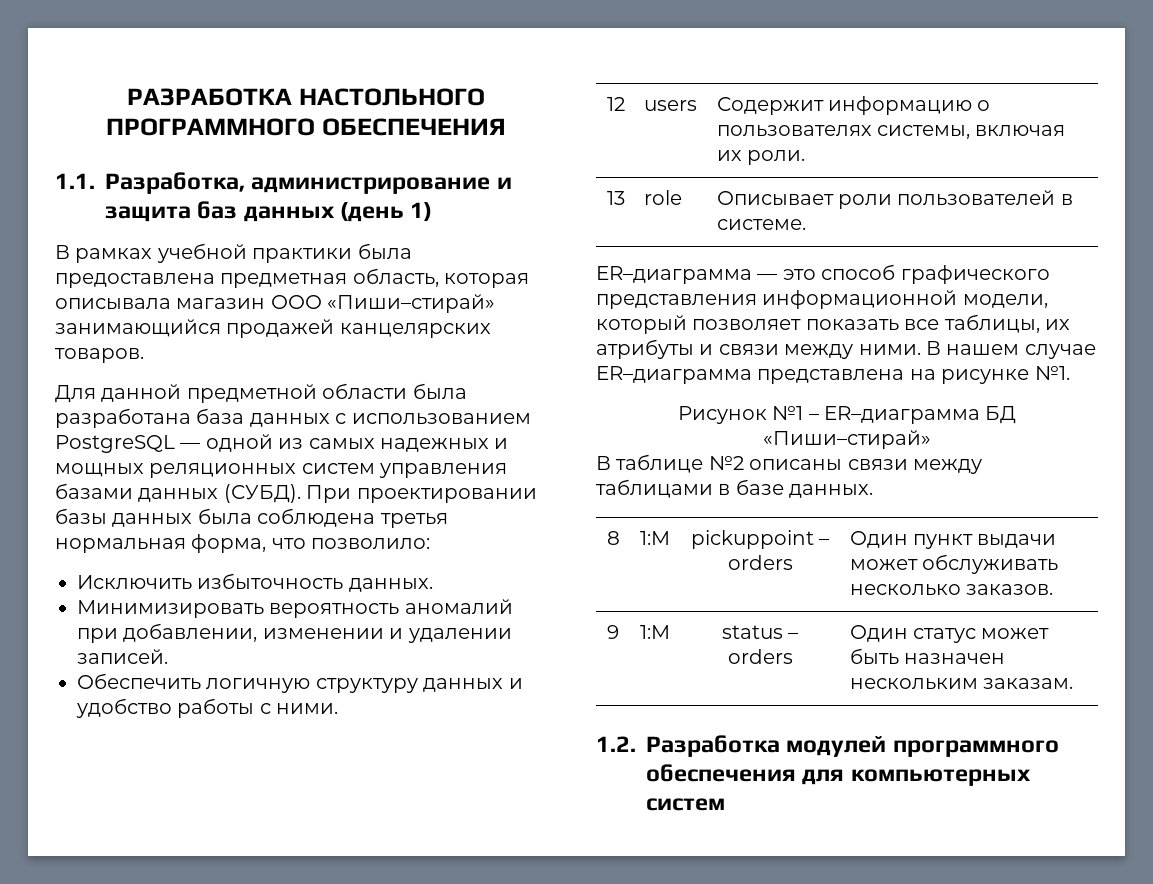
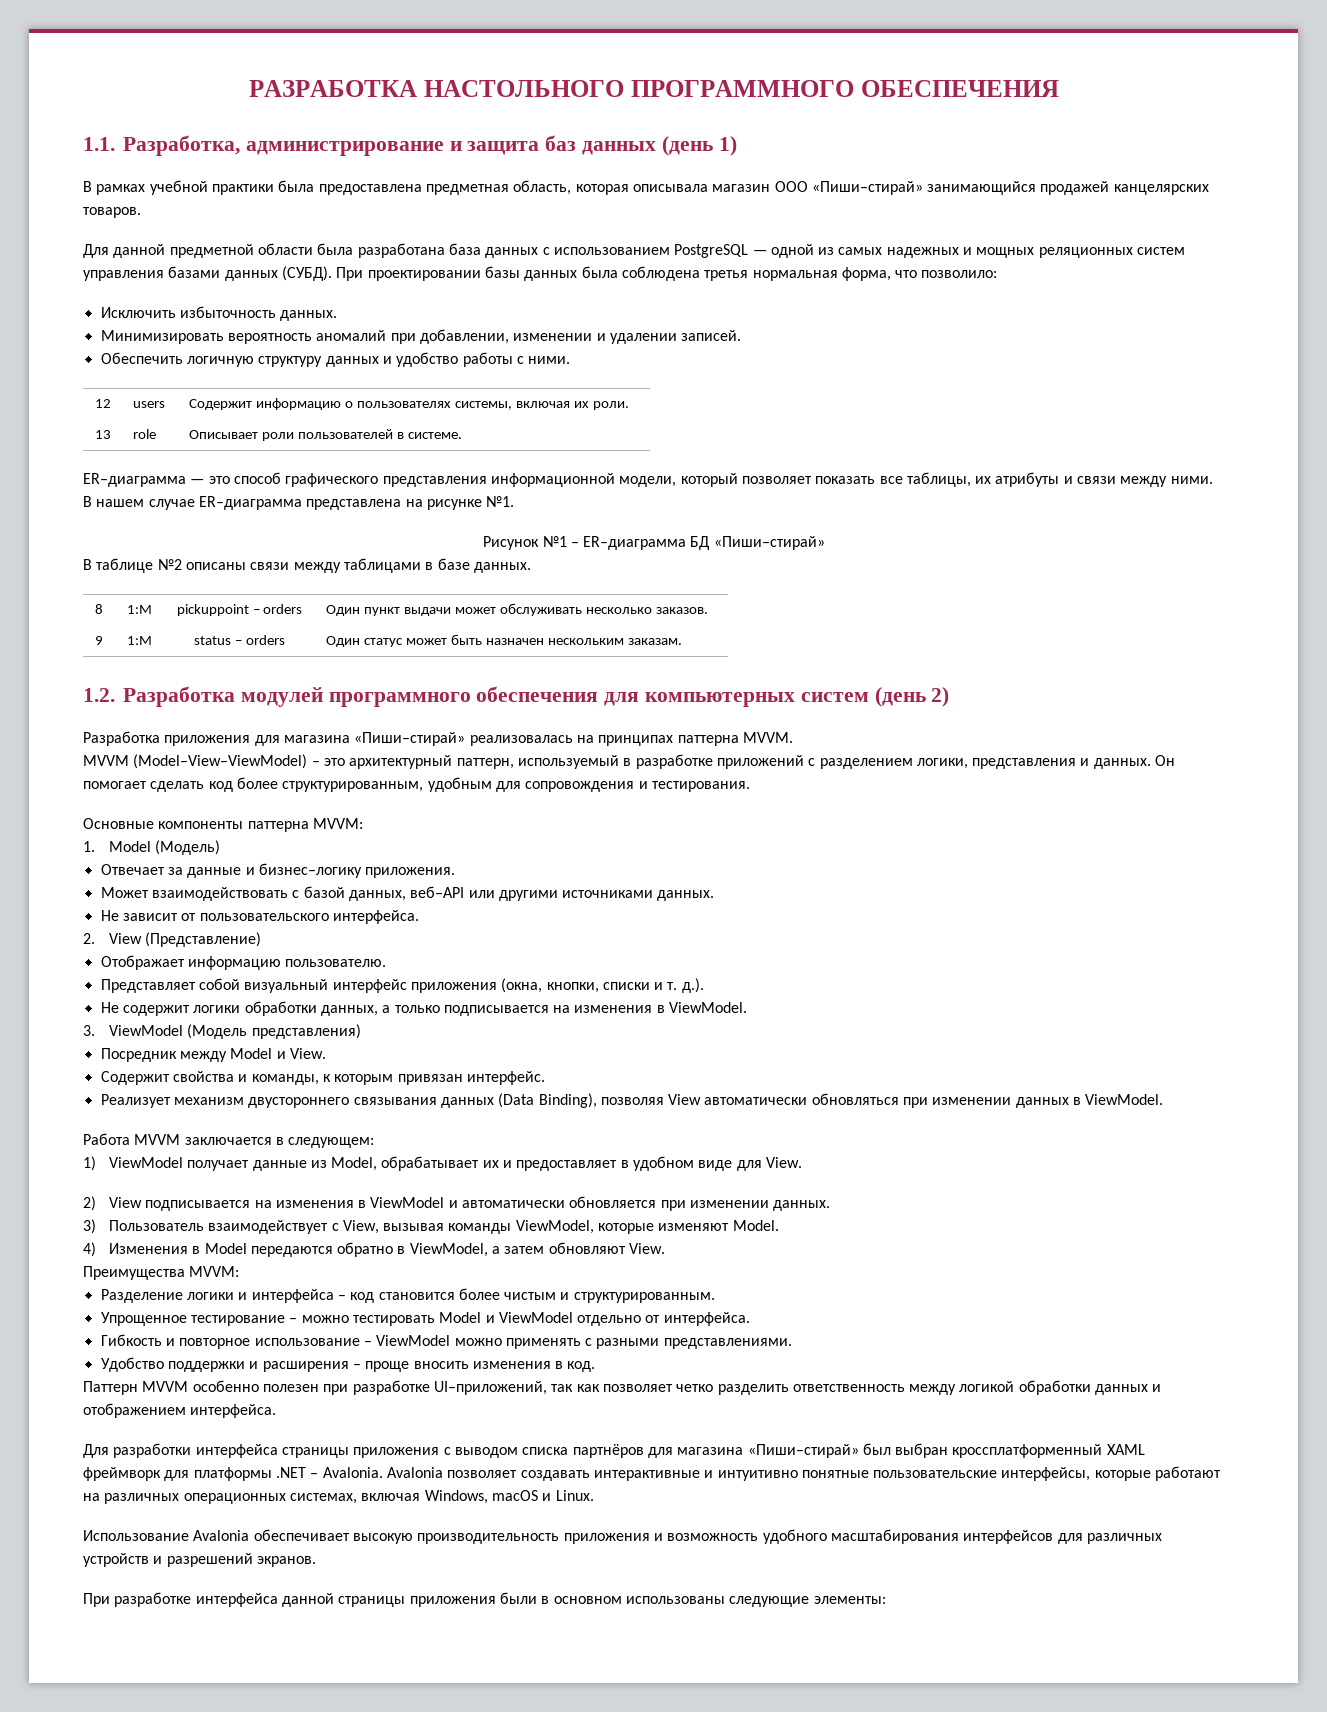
- 1.2. Разработка модулей программного обеспечения для компьютерных систем
+ 1.2. Разработка модулей программного обеспечения для компьютерных систем (день 2)
+ Разработка приложения для магазина «Пиши–стирай» реализовалась на принципах паттерна MVVM.
+ MVVM (Model–View–ViewModel) – это архитектурный паттерн, используемый в разработке приложений с разделением логики, представления и данных. Он помогает сделать код более структурированным, удобным для сопровождения и тестирования.
+ Основные компоненты паттерна MVVM:
+ 1. Model (Модель)
+ Отвечает за данные и бизнес–логику приложения.
+ Может взаимодействовать с базой данных, веб–API или другими источниками данных.
+ Не зависит от пользовательского интерфейса.
+ 2. View (Представление)
+ Отображает информацию пользователю.
+ Представляет собой визуальный интерфейс приложения (окна, кнопки, списки и т. д.).
+ Не содержит логики обработки данных, а только подписывается на изменения в ViewModel.
+ 3. ViewModel (Модель представления)
+ Посредник между Model и View.
+ Содержит свойства и команды, к которым привязан интерфейс.
+ Реализует механизм двустороннего связывания данных (Data Binding), позволяя View автоматически обновляться при изменении данных в ViewModel.
+ Работа MVVM заключается в следующем:
+ 1) ViewModel получает данные из Model, обрабатывает их и предоставляет в удобном виде для View.
+ 2) View подписывается на изменения в ViewModel и автоматически обновляется при изменении данных.
+ 3) Пользователь взаимодействует с View, вызывая команды ViewModel, которые изменяют Model.
+ 4) Изменения в Model передаются обратно в ViewModel, а затем обновляют View.
+ Преимущества MVVM:
+ Разделение логики и интерфейса – код становится более чистым и структурированным.
+ Упрощенное тестирование – можно тестировать Model и ViewModel отдельно от интерфейса.
+ Гибкость и повторное использование – ViewModel можно применять с разными представлениями.
+ Удобство поддержки и расширения – проще вносить изменения в код.
+ Паттерн MVVM особенно полезен при разработке UI–приложений, так как позволяет четко разделить ответственность между логикой обработки данных и отображением интерфейса.
+ Для разработки интерфейса страницы приложения с выводом списка партнёров для магазина «Пиши–стирай» был выбран кроссплатформенный XAML фреймворк для платформы .NET – Avalonia. Avalonia позволяет создавать интерактивные и интуитивно понятные пользовательские интерфейсы, которые работают на различных операционных системах, включая Windows, macOS и Linux.
+ Использование Avalonia обеспечивает высокую производительность приложения и возможность удобного масштабирования интерфейсов для различных устройств и разрешений экранов.
+ При разработке интерфейса данной страницы приложения были в основном использованы следующие элементы:

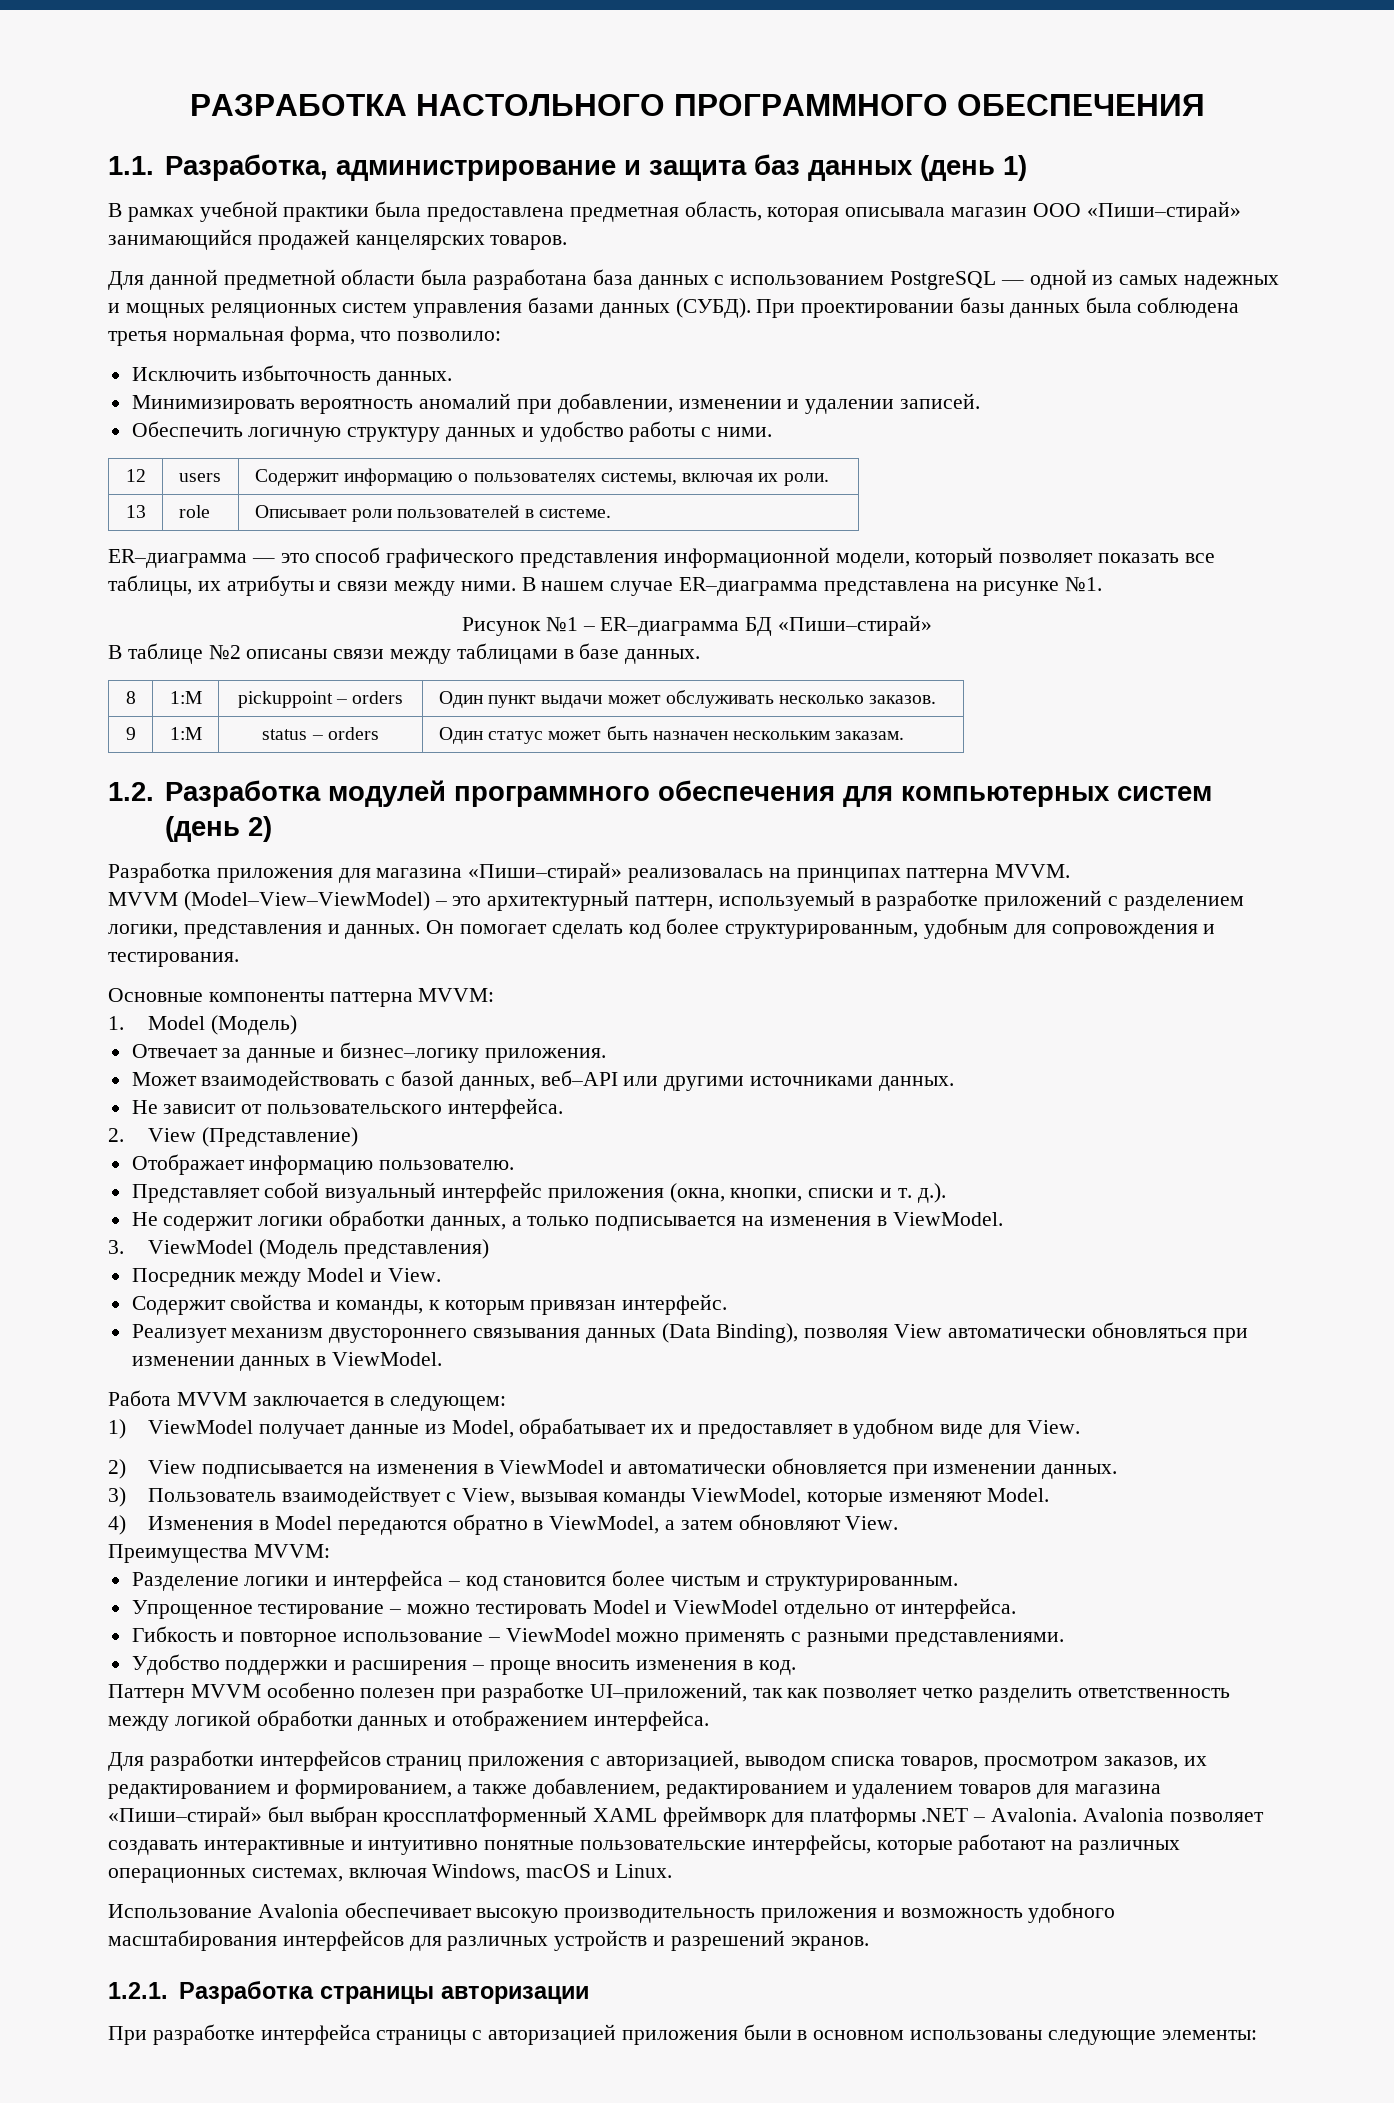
- Для разработки интерфейса страницы приложения с выводом списка партнёров для магазина «Пиши–стирай» был выбран кроссплатформенный XAML фреймворк для платформы .NET – Avalonia.
+ Для разработки интерфейсов страниц приложения с авторизацией, выводом списка товаров, просмотром заказов, их редактированием и формированием, а также добавлением, редактированием и удалением товаров для магазина «Пиши–стирай» был выбран кроссплатформенный XAML фреймворк для платформы .NET – Avalonia.
+ 1.2.1. Разработка страницы авторизации
- При разработке интерфейса данной страницы приложения были в основном использованы следующие элементы:
+ При разработке интерфейса страницы с авторизацией приложения были в основном использованы следующие элементы:

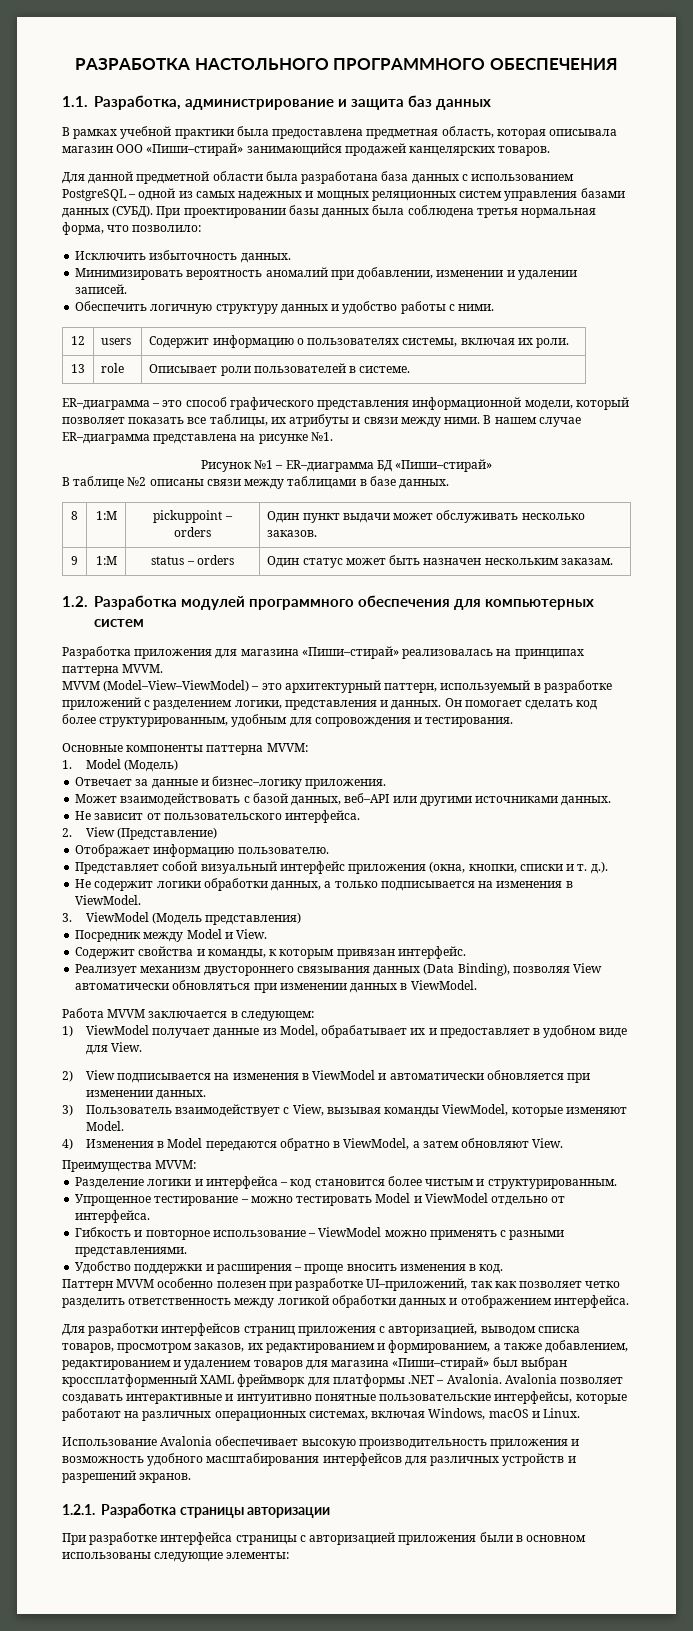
- 1.1. Разработка, администрирование и защита баз данных (день 1)
+ 1.1. Разработка, администрирование и защита баз данных
- Для данной предметной области была разработана база данных с использованием PostgreSQL — одной из самых надежных и мощных реляционных систем управления базами данных (СУБД).
+ Для данной предметной области была разработана база данных с использованием PostgreSQL – одной из самых надежных и мощных реляционных систем управления базами данных (СУБД).
- ER–диаграмма — это способ графического представления информационной модели, который позволяет показать все таблицы, их атрибуты и связи между ними.
+ ER–диаграмма – это способ графического представления информационной модели, который позволяет показать все таблицы, их атрибуты и связи между ними.
- 1.2. Разработка модулей программного обеспечения для компьютерных систем (день 2)
+ 1.2. Разработка модулей программного обеспечения для компьютерных систем

